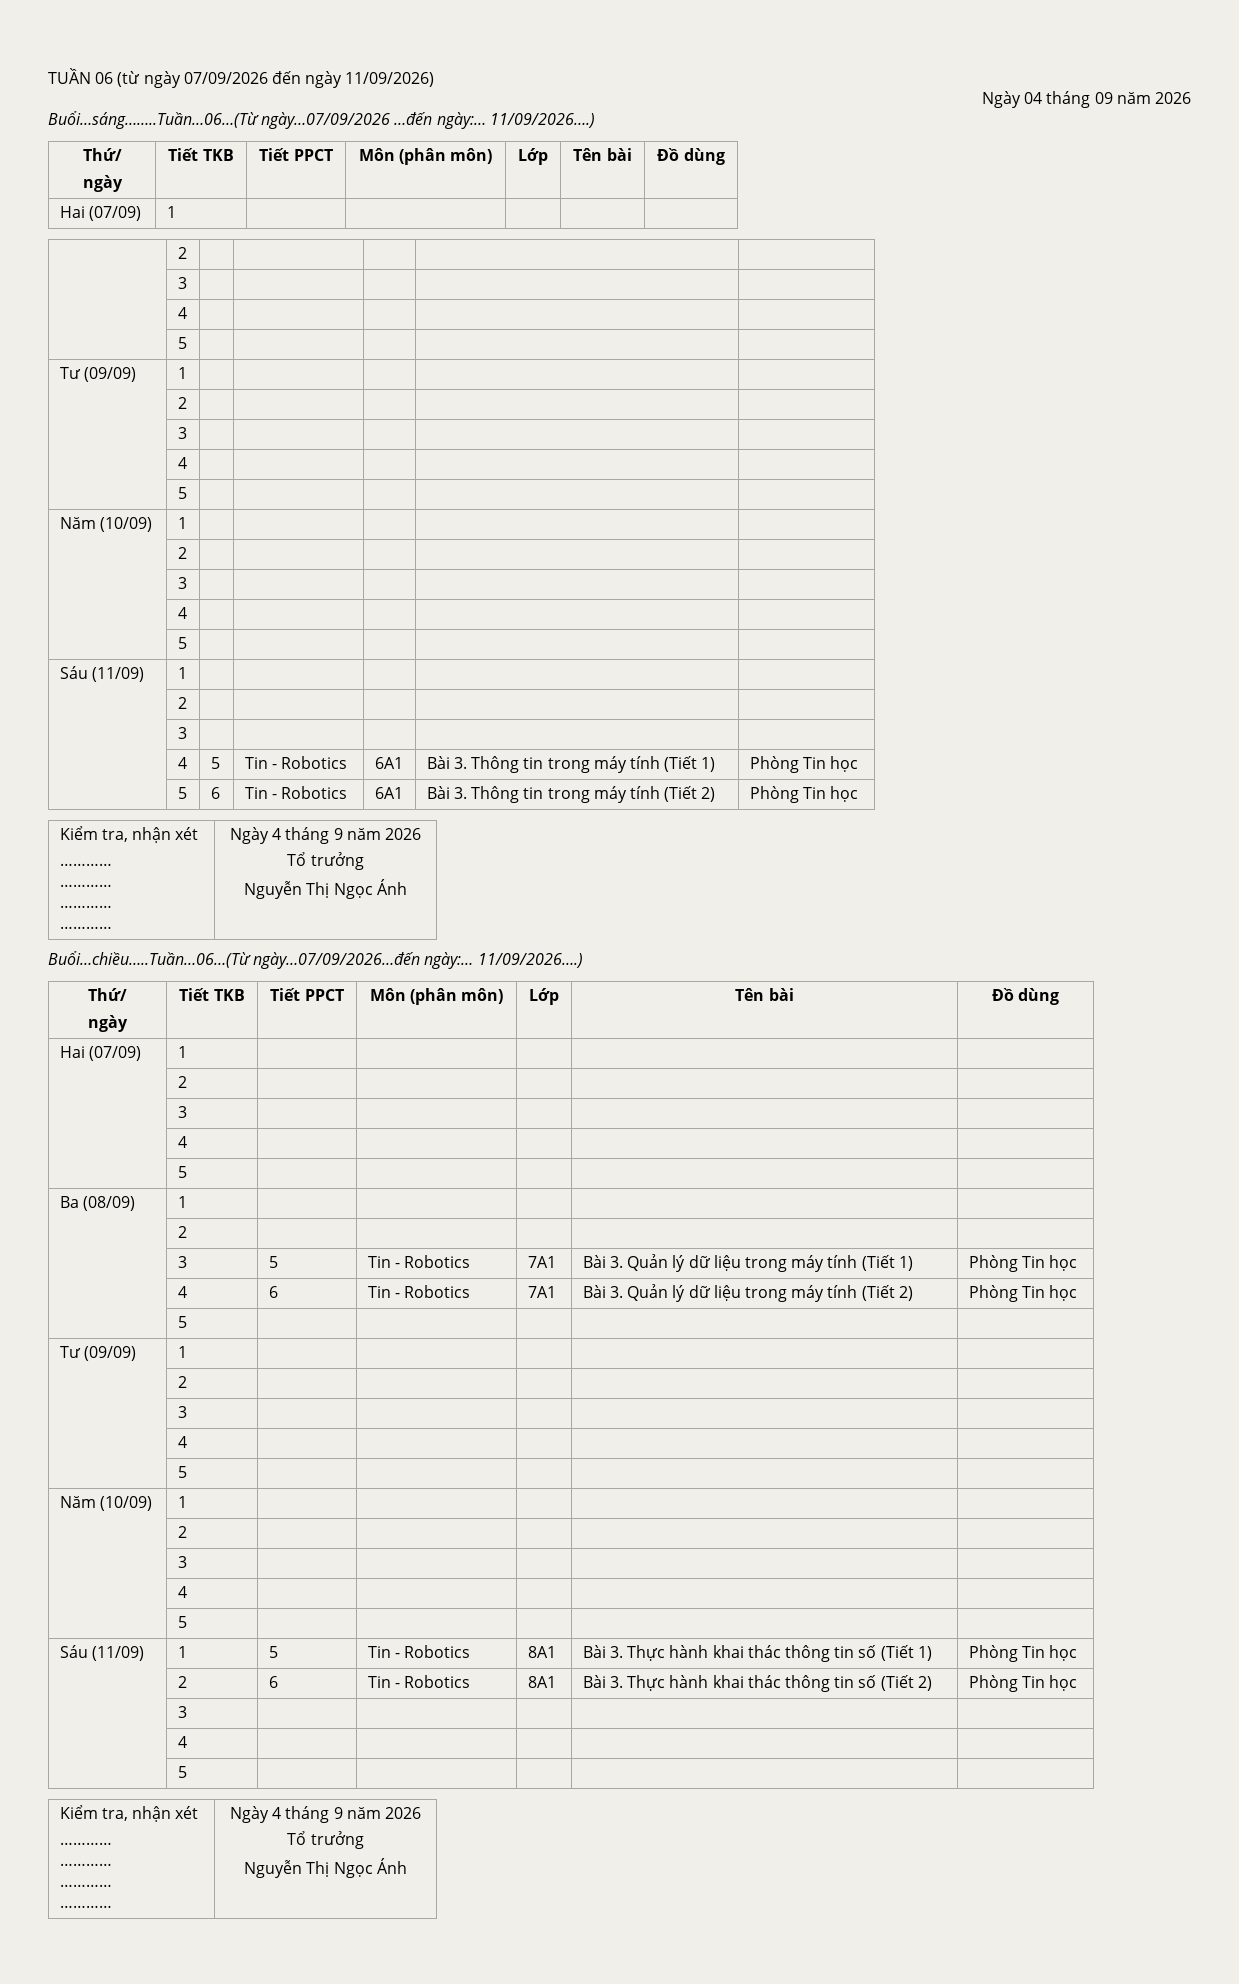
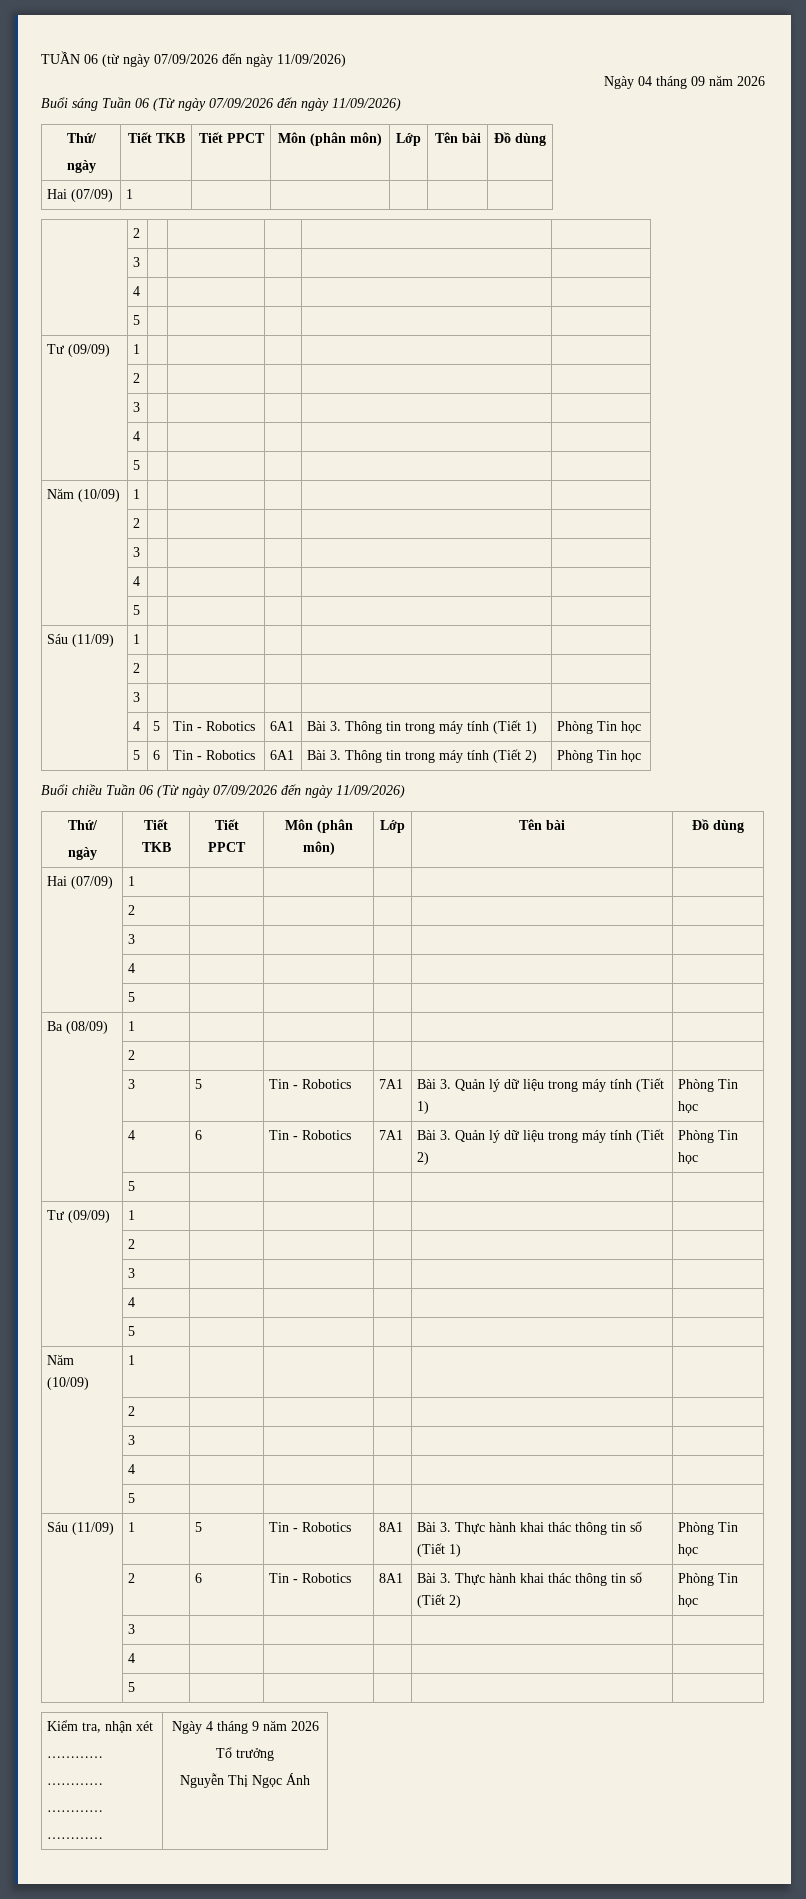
- Buổi…sáng……..Tuần…06…(Từ ngày…07/09/2026 …đến ngày:… 11/09/2026….)
+ Buổi sáng Tuần 06 (Từ ngày 07/09/2026 đến ngày 11/09/2026)
  | 5 | 6 | Tin - Robotics | 6A1 | Bài 3. Thông tin trong máy tính (Tiết 2) | Phòng Tin học
- Kiểm tra, nhận xét
- …………
- …………
- …………
- ………… | Ngày 4 tháng 9 năm 2026
- Tổ trưởng
- Nguyễn Thị Ngọc Ánh
- Buổi…chiều…..Tuần…06…(Từ ngày…07/09/2026…đến ngày:… 11/09/2026….)
+ Buổi chiều Tuần 06 (Từ ngày 07/09/2026 đến ngày 11/09/2026)

